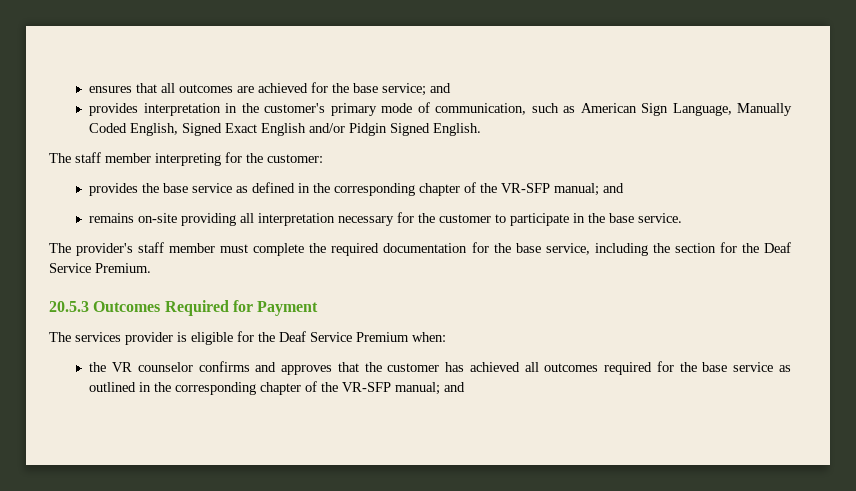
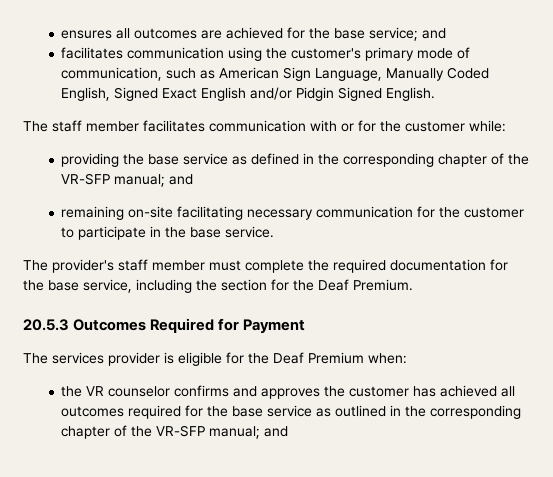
- ensures that all outcomes are achieved for the base service; and
+ ensures all outcomes are achieved for the base service; and
- provides interpretation in the customer's primary mode of communication, such as American Sign Language, Manually Coded English, Signed Exact English and/or Pidgin Signed English.
+ facilitates communication using the customer's primary mode of communication, such as American Sign Language, Manually Coded English, Signed Exact English and/or Pidgin Signed English.
- The staff member interpreting for the customer:
- provides the base service as defined in the corresponding chapter of the VR-SFP manual; and
+ The staff member facilitates communication with or for the customer while:
+ providing the base service as defined in the corresponding chapter of the VR-SFP manual; and
- remains on-site providing all interpretation necessary for the customer to participate in the base service.
+ remaining on-site facilitating necessary communication for the customer to participate in the base service.
- The provider's staff member must complete the required documentation for the base service, including the section for the Deaf Service Premium.
+ The provider's staff member must complete the required documentation for the base service, including the section for the Deaf Premium.
- The services provider is eligible for the Deaf Service Premium when:
+ The services provider is eligible for the Deaf Premium when:
- the VR counselor confirms and approves that the customer has achieved all outcomes required for the base service as outlined in the corresponding chapter of the VR-SFP manual; and
+ the VR counselor confirms and approves the customer has achieved all outcomes required for the base service as outlined in the corresponding chapter of the VR-SFP manual; and

